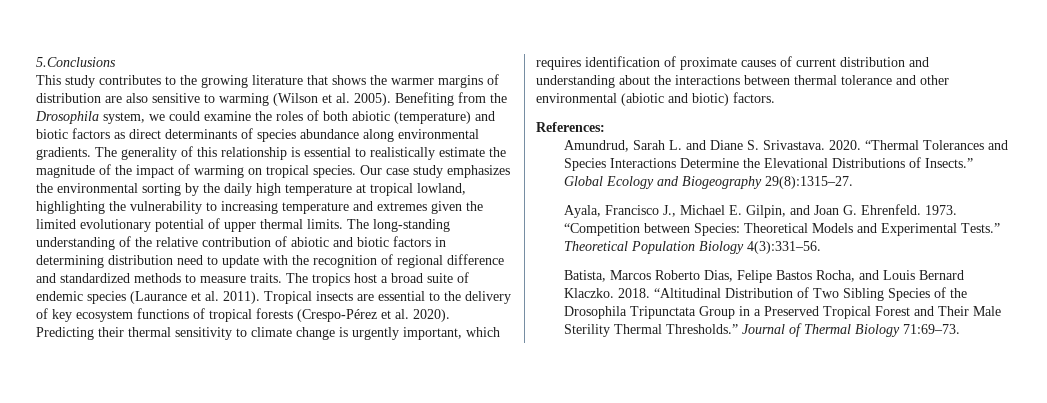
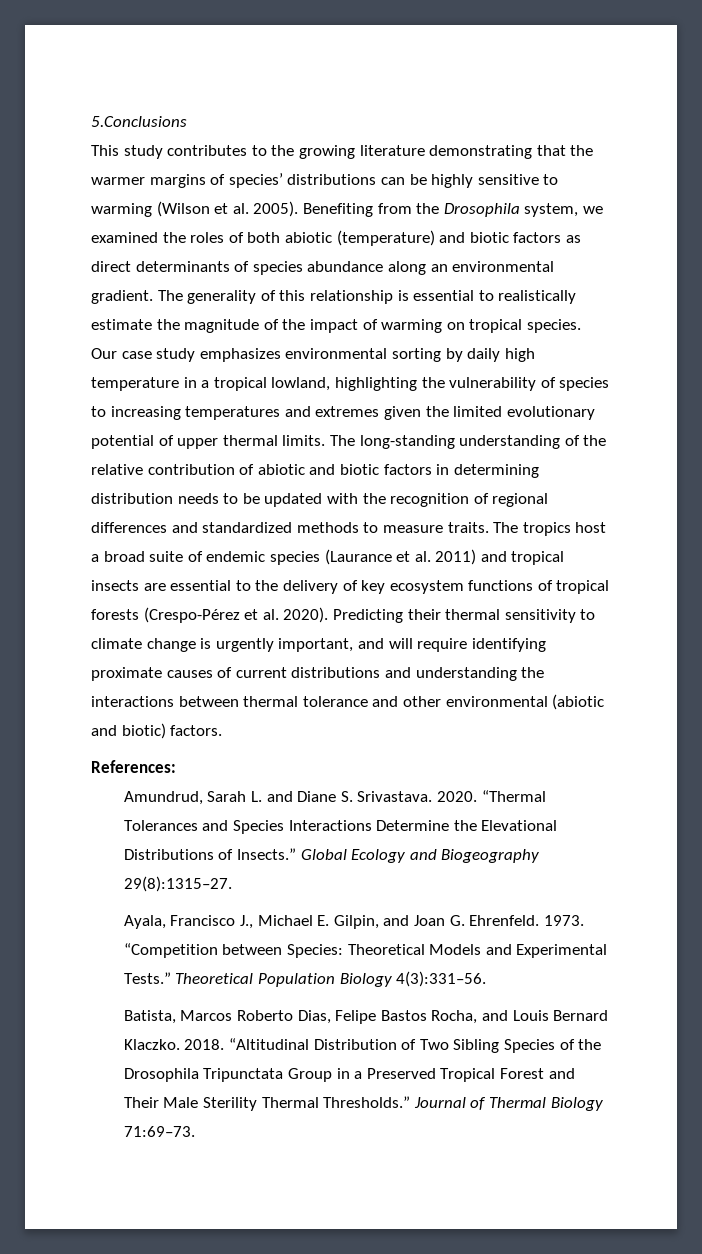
- This study contributes to the growing literature that shows the warmer margins of distribution are also sensitive to warming (Wilson et al. 2005).
+ This study contributes to the growing literature demonstrating that the warmer margins of species’ distributions can be highly sensitive to warming (Wilson et al. 2005).
- Benefiting from the Drosophila system, we could examine the roles of both abiotic (temperature) and biotic factors as direct determinants of species abundance along environmental gradients.
+ Benefiting from the Drosophila system, we examined the roles of both abiotic (temperature) and biotic factors as direct determinants of species abundance along an environmental gradient.
- Our case study emphasizes the environmental sorting by the daily high temperature at tropical lowland, highlighting the vulnerability to increasing temperature and extremes given the limited evolutionary potential of upper thermal limits.
+ Our case study emphasizes environmental sorting by daily high temperature in a tropical lowland, highlighting the vulnerability of species to increasing temperatures and extremes given the limited evolutionary potential of upper thermal limits.
- The long-standing understanding of the relative contribution of abiotic and biotic factors in determining distribution need to update with the recognition of regional difference and standardized methods to measure traits.
+ The long-standing understanding of the relative contribution of abiotic and biotic factors in determining distribution needs to be updated with the recognition of regional differences and standardized methods to measure traits.
- The tropics host a broad suite of endemic species (Laurance et al. 2011). Tropical insects are essential to the delivery of key ecosystem functions of tropical forests (Crespo-Pérez et al. 2020).
+ The tropics host a broad suite of endemic species (Laurance et al. 2011) and tropical insects are essential to the delivery of key ecosystem functions of tropical forests (Crespo-Pérez et al. 2020).
- Predicting their thermal sensitivity to climate change is urgently important, which requires identification of proximate causes of current distribution and understanding about the interactions between thermal tolerance and other environmental (abiotic and biotic) factors.
+ Predicting their thermal sensitivity to climate change is urgently important, and will require identifying proximate causes of current distributions and understanding the interactions between thermal tolerance and other environmental (abiotic and biotic) factors.

